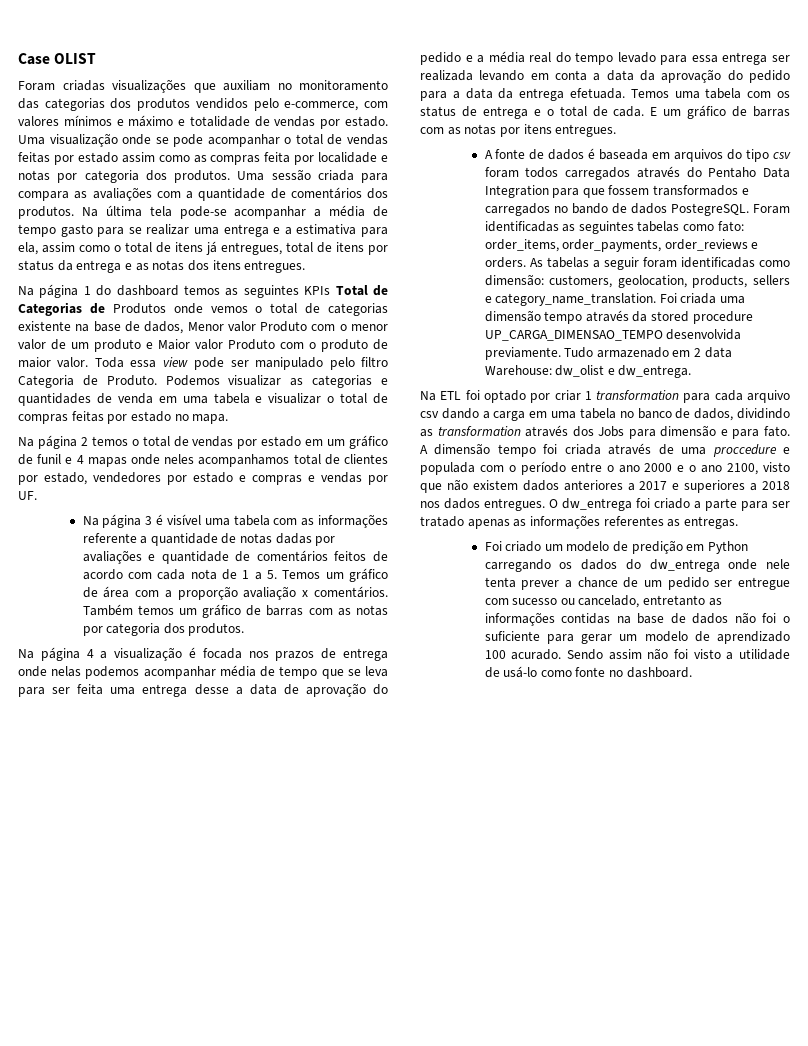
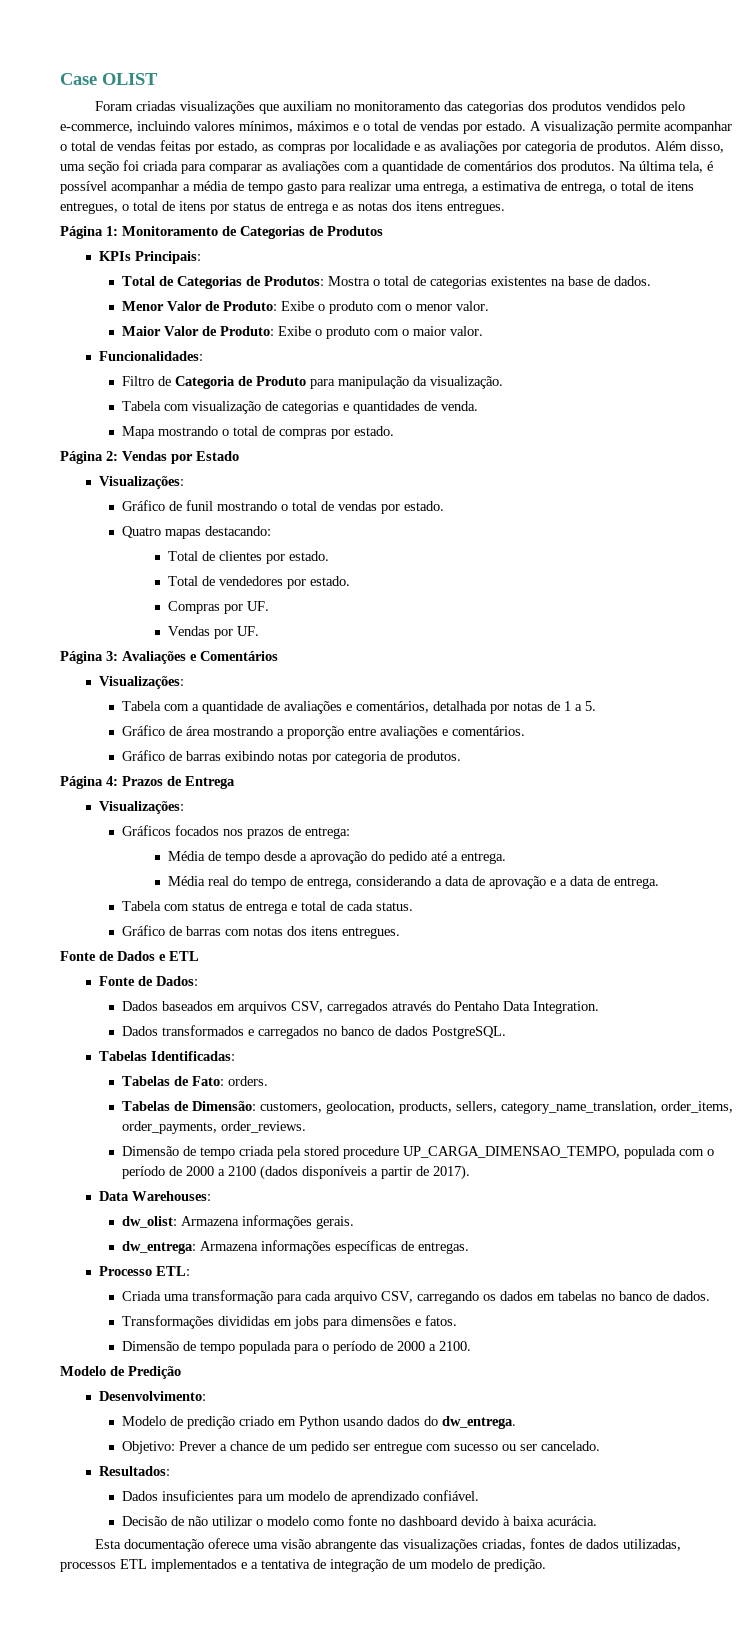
- Foram criadas visualizações que auxiliam no monitoramento das categorias dos produtos vendidos pelo e-commerce, com valores mínimos e máximo e totalidade de vendas por estado. Uma visualização onde se pode acompanhar o total de vendas feitas por estado assim como as compras feita por localidade e notas por categoria dos produtos. Uma sessão criada para compara as avaliações com a quantidade de comentários dos produtos.
+ Foram criadas visualizações que auxiliam no monitoramento das categorias dos produtos vendidos pelo e-commerce, incluindo valores mínimos, máximos e o total de vendas por estado. A visualização permite acompanhar o total de vendas feitas por estado, as compras por localidade e as avaliações por categoria de produtos. Além disso, uma seção foi criada para comparar as avaliações com a quantidade de comentários dos produtos.
- Na última tela pode-se acompanhar a média de tempo gasto para se realizar uma entrega e a estimativa para ela, assim como o total de itens já entregues, total de itens por status da entrega e as notas dos itens entregues.
+ Na última tela, é possível acompanhar a média de tempo gasto para realizar uma entrega, a estimativa de entrega, o total de itens entregues, o total de itens por status de entrega e as notas dos itens entregues.
- Na página 1 do dashboard temos as seguintes KPIs Total de Categorias de Produtos onde vemos o total de categorias existente na base de dados, Menor valor Produto com o menor valor de um produto e Maior valor Produto com o produto de maior valor. Toda essa view pode ser manipulado pelo filtro Categoria de Produto. Podemos visualizar as categorias e quantidades de venda em uma tabela e visualizar o total de compras feitas por estado no mapa.
- Na página 2 temos o total de vendas por estado em um gráfico de funil e 4 mapas onde neles acompanhamos total de clientes por estado, vendedores por estado e compras e vendas por UF.
- Na página 3 é visível uma tabela com as informações referente a quantidade de notas dadas por avaliações e quantidade de comentários feitos de acordo com cada nota de 1 a 5. Temos um gráfico de área com a proporção avaliação x comentários. Também temos um gráfico de barras com as notas por categoria dos produtos.
+ Página 1: Monitoramento de Categorias de Produtos
+ KPIs Principais:
+ Total de Categorias de Produtos: Mostra o total de categorias existentes na base de dados.
+ Menor Valor de Produto: Exibe o produto com o menor valor.
+ Maior Valor de Produto: Exibe o produto com o maior valor.
+ Funcionalidades:
+ Filtro de Categoria de Produto para manipulação da visualização.
+ Tabela com visualização de categorias e quantidades de venda.
+ Mapa mostrando o total de compras por estado.
+ Página 2: Vendas por Estado
+ Visualizações:
+ Gráfico de funil mostrando o total de vendas por estado.
+ Quatro mapas destacando:
+ Total de clientes por estado.
+ Total de vendedores por estado.
+ Compras por UF.
+ Vendas por UF.
+ Página 3: Avaliações e Comentários
+ Visualizações:
+ Tabela com a quantidade de avaliações e comentários, detalhada por notas de 1 a 5.
+ Gráfico de área mostrando a proporção entre avaliações e comentários.
+ Gráfico de barras exibindo notas por categoria de produtos.
- Na página 4 a visualização é focada nos prazos de entrega onde nelas podemos acompanhar média de tempo que se leva para ser feita uma entrega desse a data de aprovação do pedido e a média real do tempo levado para essa entrega ser realizada levando em conta a data da aprovação do pedido para a data da entrega efetuada. Temos uma tabela com os status de entrega e o total de cada. E um gráfico de barras com as notas por itens entregues.
- A fonte de dados é baseada em arquivos do tipo csv foram todos carregados através do Pentaho Data Integration para que fossem transformados e carregados no bando de dados PostegreSQL. Foram identificadas as seguintes tabelas como fato: order_items, order_payments, order_reviews e orders. As tabelas a seguir foram identificadas como dimensão: customers, geolocation, products, sellers e category_name_translation. Foi criada uma dimensão tempo através da stored procedure UP_CARGA_DIMENSAO_TEMPO desenvolvida previamente. Tudo armazenado em 2 data Warehouse: dw_olist e dw_entrega.
- Na ETL foi optado por criar 1 transformation para cada arquivo csv dando a carga em uma tabela no banco de dados, dividindo as transformation através dos Jobs para dimensão e para fato. A dimensão tempo foi criada através de uma proccedure e populada com o período entre o ano 2000 e o ano 2100, visto que não existem dados anteriores a 2017 e superiores a 2018 nos dados entregues. O dw_entrega foi criado a parte para ser tratado apenas as informações referentes as entregas.
- Foi criado um modelo de predição em Python carregando os dados do dw_entrega onde nele tenta prever a chance de um pedido ser entregue com sucesso ou cancelado, entretanto as informações contidas na base de dados não foi o suficiente para gerar um modelo de aprendizado 100 acurado. Sendo assim não foi visto a utilidade de usá-lo como fonte no dashboard.
+ Página 4: Prazos de Entrega
+ Visualizações:
+ Gráficos focados nos prazos de entrega:
+ Média de tempo desde a aprovação do pedido até a entrega.
+ Média real do tempo de entrega, considerando a data de aprovação e a data de entrega.
+ Tabela com status de entrega e total de cada status.
+ Gráfico de barras com notas dos itens entregues.
+ Fonte de Dados e ETL
+ Fonte de Dados:
+ Dados baseados em arquivos CSV, carregados através do Pentaho Data Integration.
+ Dados transformados e carregados no banco de dados PostgreSQL.
+ Tabelas Identificadas:
+ Tabelas de Fato: orders.
+ Tabelas de Dimensão: customers, geolocation, products, sellers, category_name_translation, order_items, order_payments, order_reviews.
+ Dimensão de tempo criada pela stored procedure UP_CARGA_DIMENSAO_TEMPO, populada com o período de 2000 a 2100 (dados disponíveis a partir de 2017).
+ Data Warehouses:
+ dw_olist: Armazena informações gerais.
+ dw_entrega: Armazena informações específicas de entregas.
+ Processo ETL:
+ Criada uma transformação para cada arquivo CSV, carregando os dados em tabelas no banco de dados.
+ Transformações divididas em jobs para dimensões e fatos.
+ Dimensão de tempo populada para o período de 2000 a 2100.
+ Modelo de Predição
+ Desenvolvimento:
+ Modelo de predição criado em Python usando dados do dw_entrega.
+ Objetivo: Prever a chance de um pedido ser entregue com sucesso ou ser cancelado.
+ Resultados:
+ Dados insuficientes para um modelo de aprendizado confiável.
+ Decisão de não utilizar o modelo como fonte no dashboard devido à baixa acurácia.
+ Esta documentação oferece uma visão abrangente das visualizações criadas, fontes de dados utilizadas, processos ETL implementados e a tentativa de integração de um modelo de predição.

